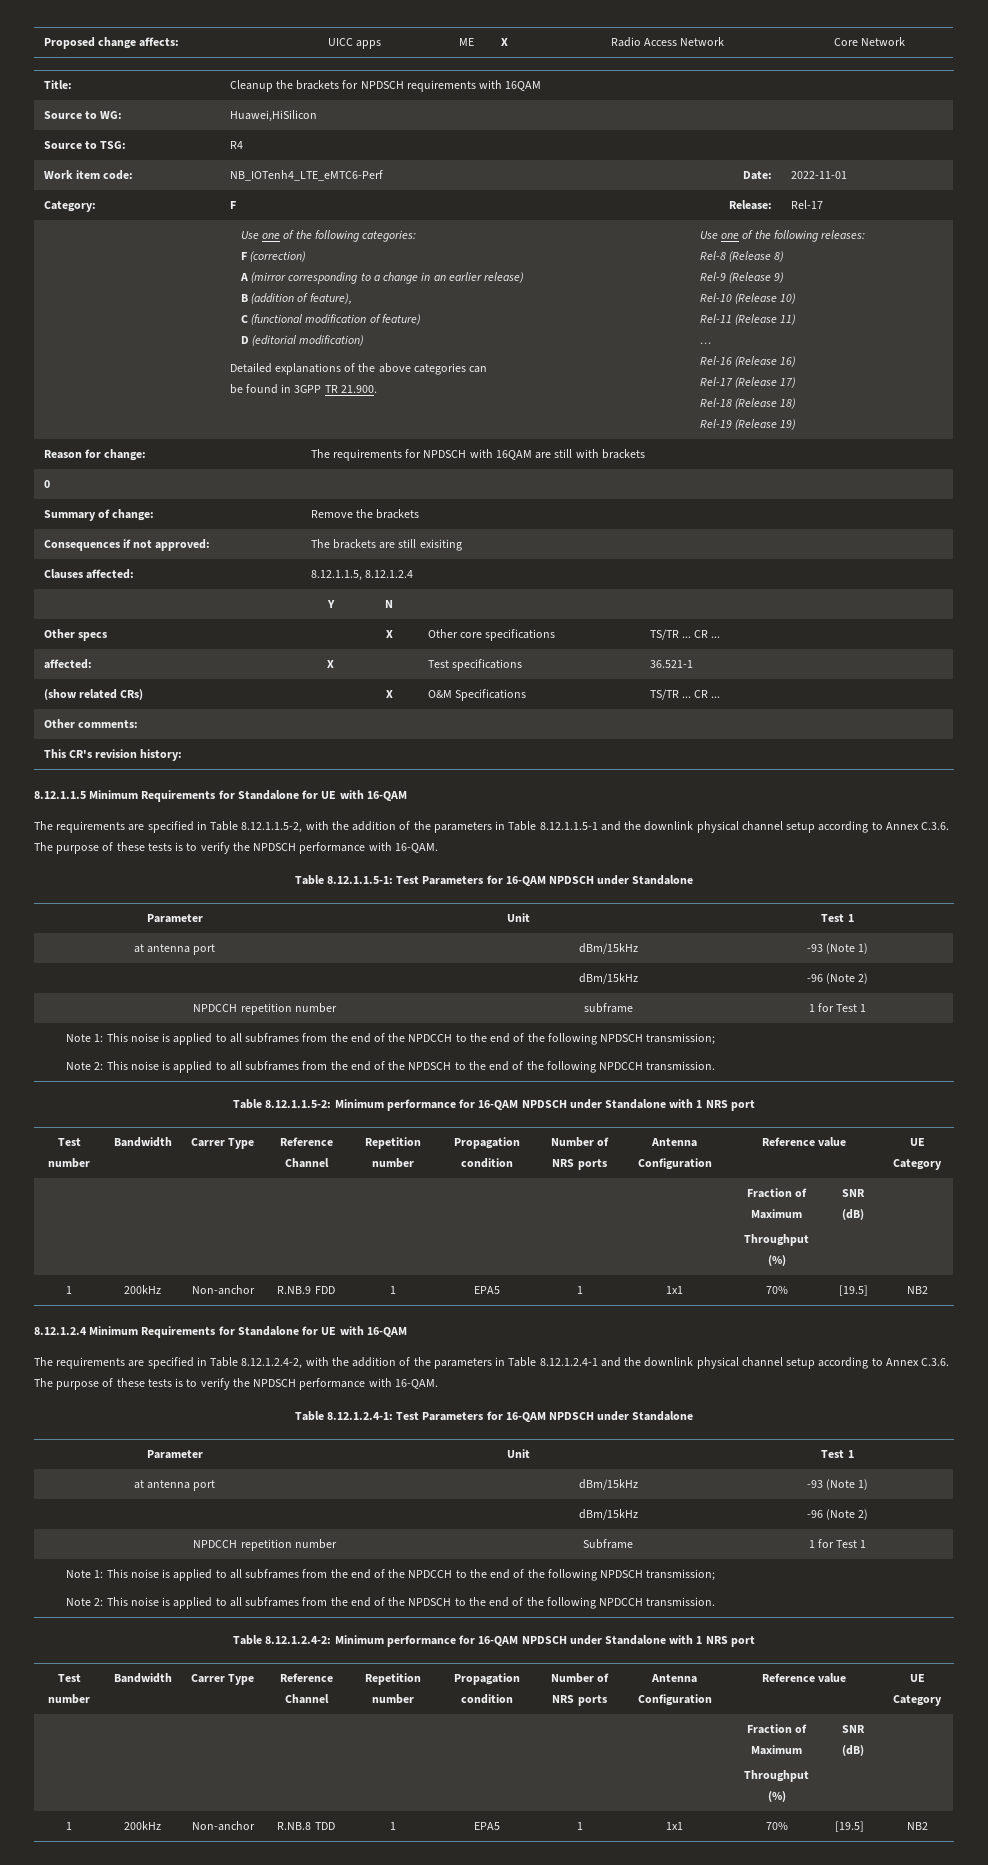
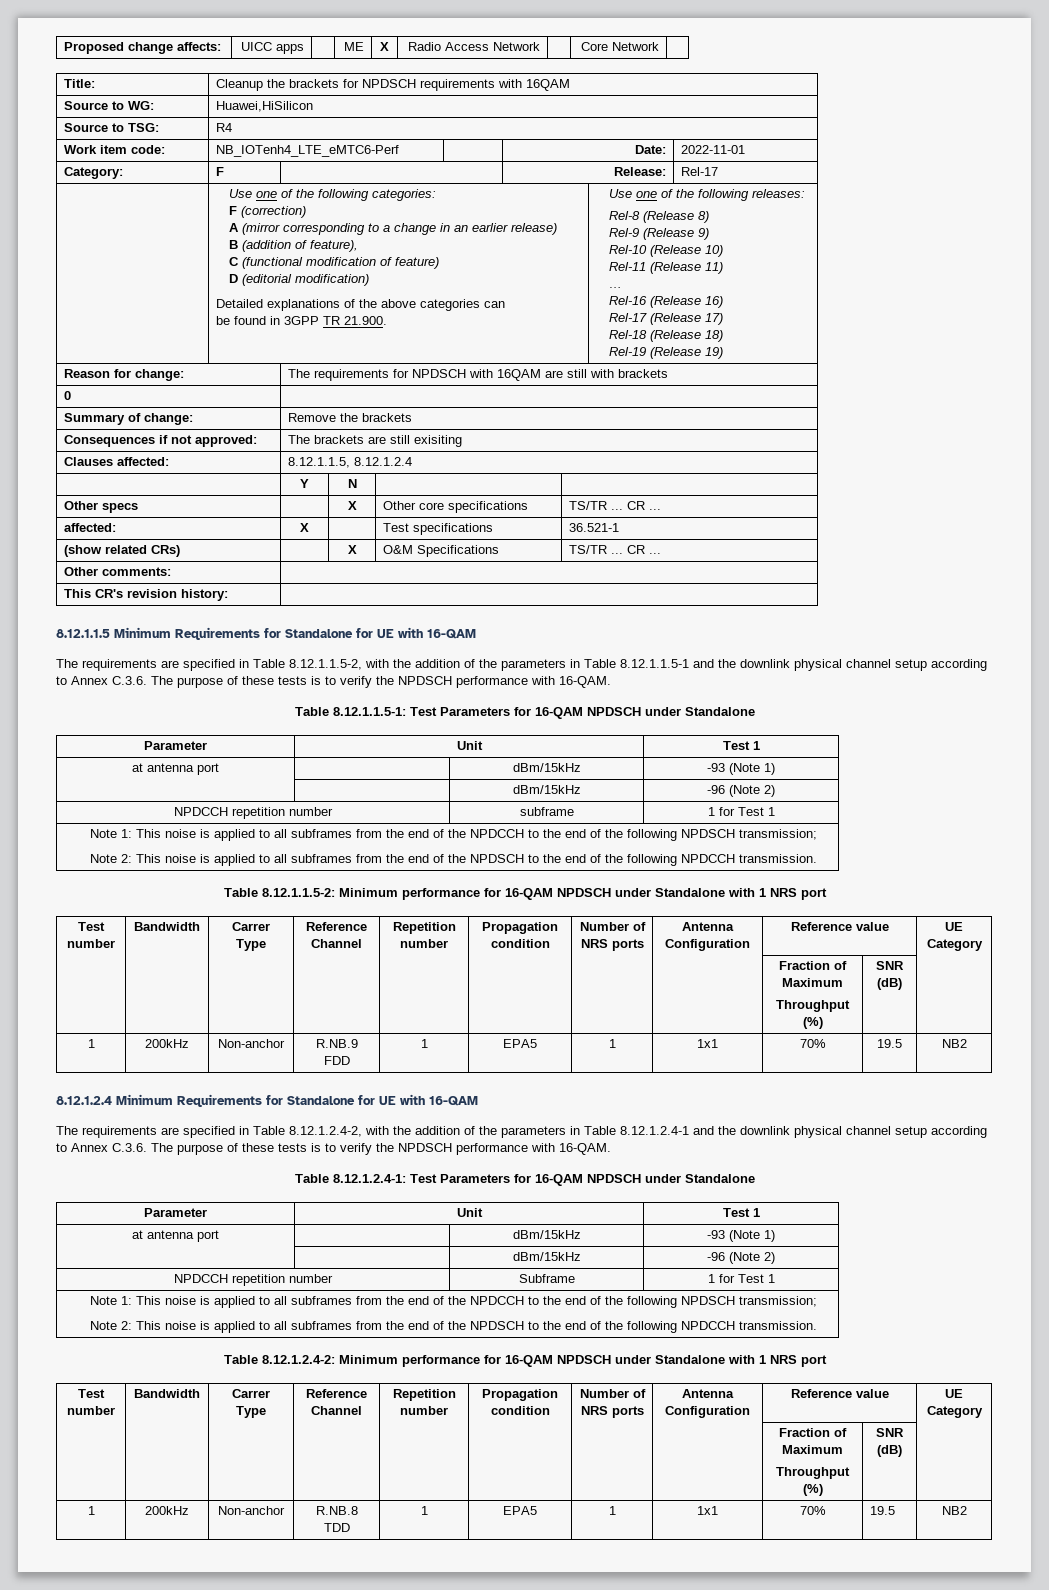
- 1 | 200kHz | Non-anchor | R.NB.9 FDD | 1 | EPA5 | 1 | 1x1 | 70% | [19.5] | NB2
+ 1 | 200kHz | Non-anchor | R.NB.9 FDD | 1 | EPA5 | 1 | 1x1 | 70% | 19.5 | NB2
- 1 | 200kHz | Non-anchor | R.NB.8 TDD | 1 | EPA5 | 1 | 1x1 | 70% | [19.5] | NB2
+ 1 | 200kHz | Non-anchor | R.NB.8 TDD | 1 | EPA5 | 1 | 1x1 | 70% | 19.5 | NB2

